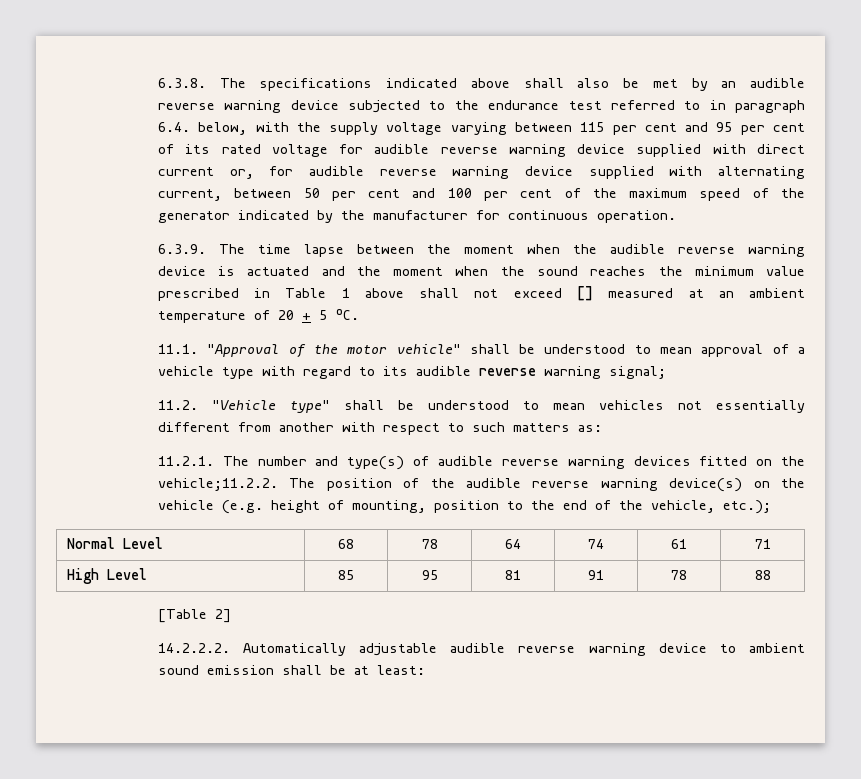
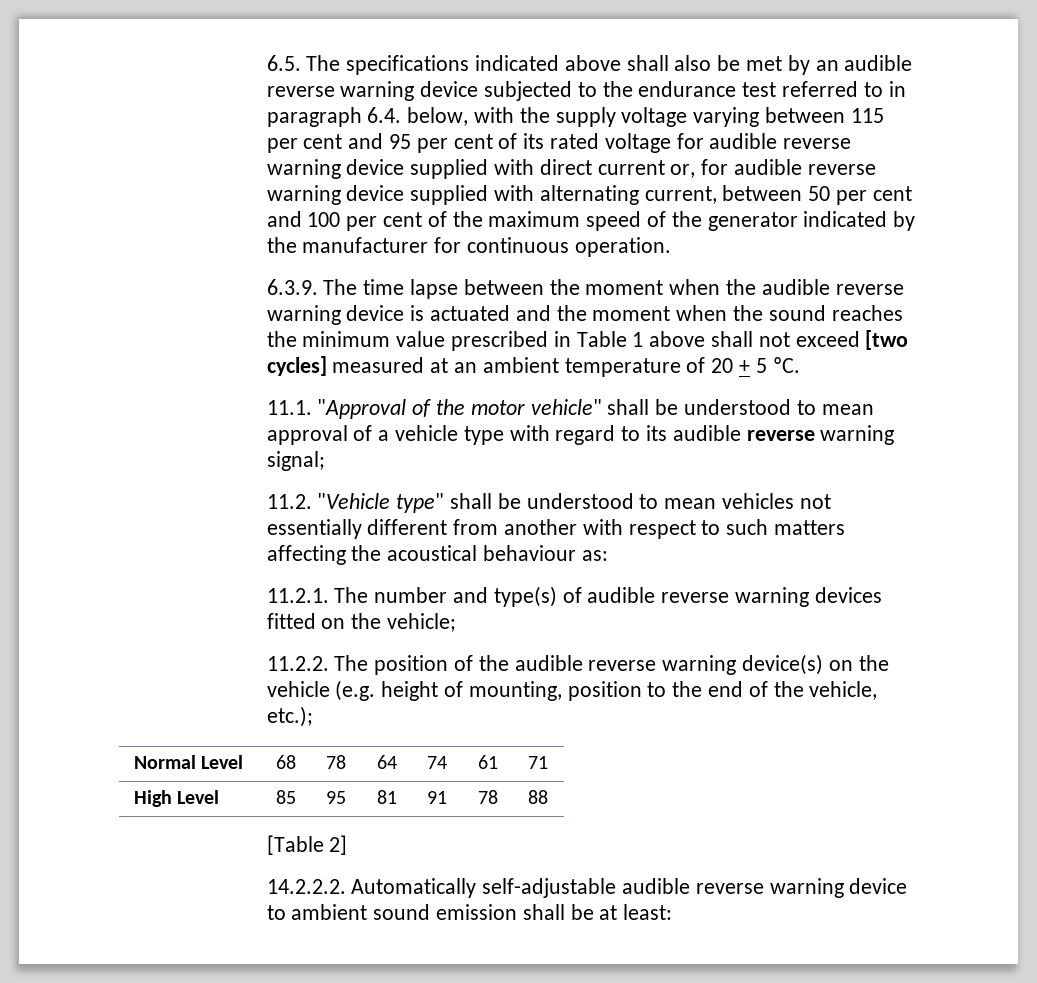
- 6.3.8. The specifications indicated above shall also be met by an audible reverse warning device subjected to the endurance test referred to in paragraph 6.4. below, with the supply voltage varying between 115 per cent and 95 per cent of its rated voltage for audible reverse warning device supplied with direct current or, for audible reverse warning device supplied with alternating current, between 50 per cent and 100 per cent of the maximum speed of the generator indicated by the manufacturer for continuous operation.
+ 6.5. The specifications indicated above shall also be met by an audible reverse warning device subjected to the endurance test referred to in paragraph 6.4. below, with the supply voltage varying between 115 per cent and 95 per cent of its rated voltage for audible reverse warning device supplied with direct current or, for audible reverse warning device supplied with alternating current, between 50 per cent and 100 per cent of the maximum speed of the generator indicated by the manufacturer for continuous operation.
- 6.3.9. The time lapse between the moment when the audible reverse warning device is actuated and the moment when the sound reaches the minimum value prescribed in Table 1 above shall not exceed [] measured at an ambient temperature of 20 + 5 ºC.
+ 6.3.9. The time lapse between the moment when the audible reverse warning device is actuated and the moment when the sound reaches the minimum value prescribed in Table 1 above shall not exceed [two cycles] measured at an ambient temperature of 20 + 5 ºC.
- 11.2. "Vehicle type" shall be understood to mean vehicles not essentially different from another with respect to such matters as:
+ 11.2. "Vehicle type" shall be understood to mean vehicles not essentially different from another with respect to such matters affecting the acoustical behaviour as:
- 11.2.1. The number and type(s) of audible reverse warning devices fitted on the vehicle;11.2.2. The position of the audible reverse warning device(s) on the vehicle (e.g. height of mounting, position to the end of the vehicle, etc.);
+ 11.2.1. The number and type(s) of audible reverse warning devices fitted on the vehicle;
+ 11.2.2. The position of the audible reverse warning device(s) on the vehicle (e.g. height of mounting, position to the end of the vehicle, etc.);
- 14.2.2.2. Automatically adjustable audible reverse warning device to ambient sound emission shall be at least:
+ 14.2.2.2. Automatically self-adjustable audible reverse warning device to ambient sound emission shall be at least:

